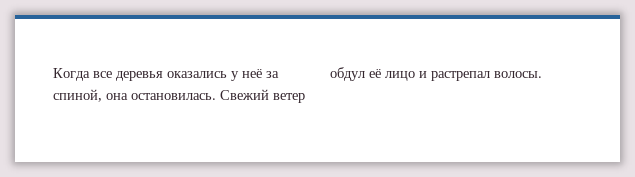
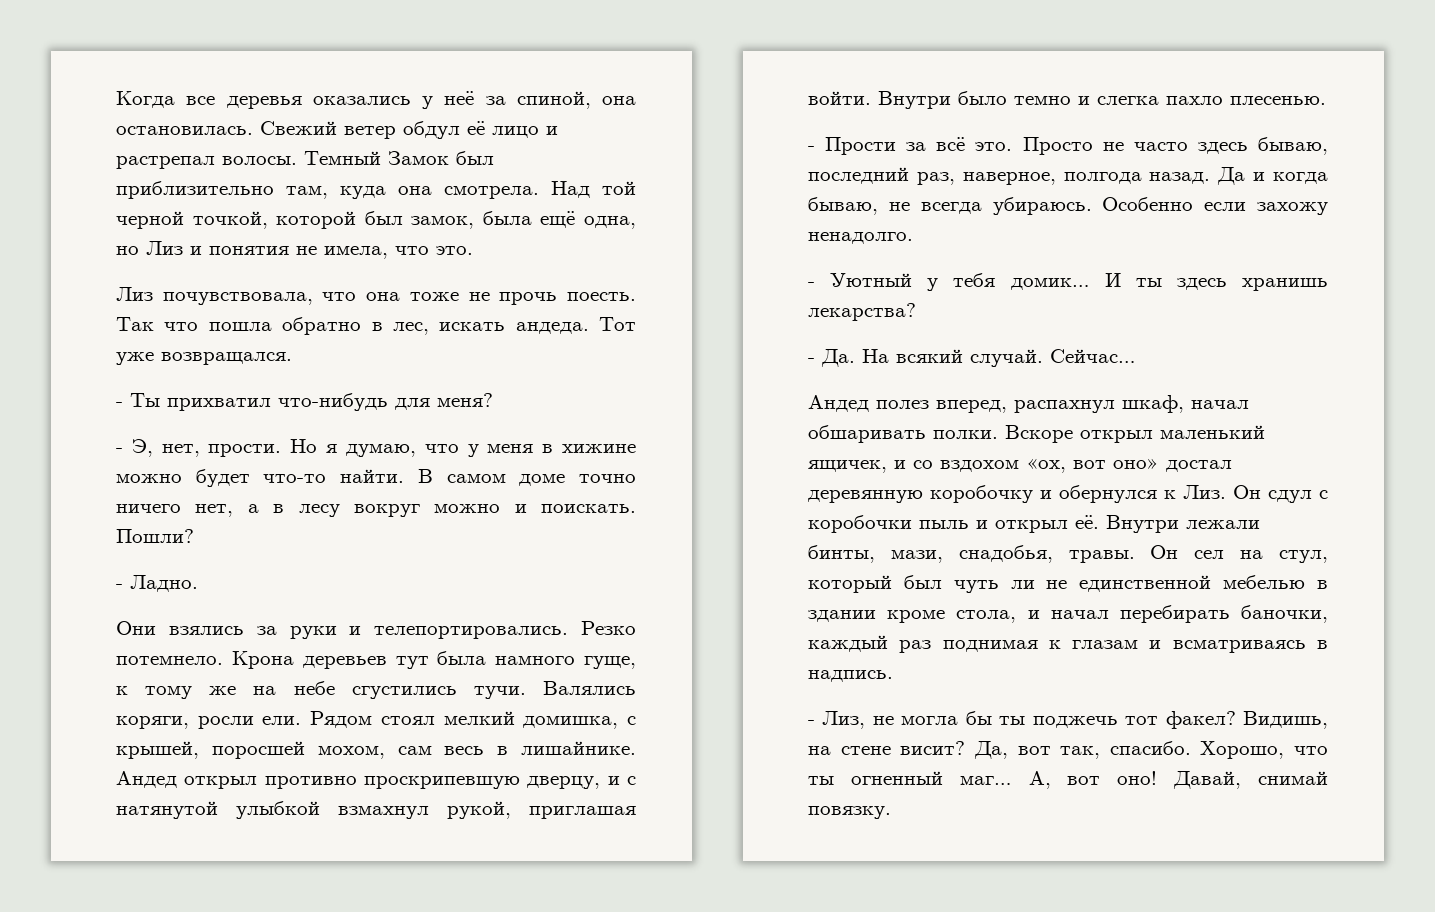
+ Темный Замок был приблизительно там, куда она смотрела. Над той черной точкой, которой был замок, была ещё одна, но Лиз и понятия не имела, что это.
+ Лиз почувствовала, что она тоже не прочь поесть. Так что пошла обратно в лес, искать андеда. Тот уже возвращался.
+ - Ты прихватил что-нибудь для меня?
+ - Э, нет, прости. Но я думаю, что у меня в хижине можно будет что-то найти. В самом доме точно ничего нет, а в лесу вокруг можно и поискать. Пошли?
+ - Ладно.
+ Они взялись за руки и телепортировались. Резко потемнело. Крона деревьев тут была намного гуще, к тому же на небе сгустились тучи. Валялись коряги, росли ели. Рядом стоял мелкий домишка, с крышей, поросшей мохом, сам весь в лишайнике. Андед открыл противно проскрипевшую дверцу, и с натянутой улыбкой взмахнул рукой, приглашая войти. Внутри было темно и слегка пахло плесенью.
+ - Прости за всё это. Просто не часто здесь бываю, последний раз, наверное, полгода назад. Да и когда бываю, не всегда убираюсь. Особенно если захожу ненадолго.
+ - Уютный у тебя домик… И ты здесь хранишь лекарства?
+ - Да. На всякий случай. Сейчас…
+ Андед полез вперед, распахнул шкаф, начал обшаривать полки. Вскоре открыл маленький ящичек, и со вздохом «ох, вот оно» достал деревянную коробочку и обернулся к Лиз. Он сдул с коробочки пыль и открыл её. Внутри лежали бинты, мази, снадобья, травы. Он сел на стул, который был чуть ли не единственной мебелью в здании кроме стола, и начал перебирать баночки, каждый раз поднимая к глазам и всматриваясь в надпись.
+ - Лиз, не могла бы ты поджечь тот факел? Видишь, на стене висит? Да, вот так, спасибо. Хорошо, что ты огненный маг… А, вот оно! Давай, снимай повязку.

